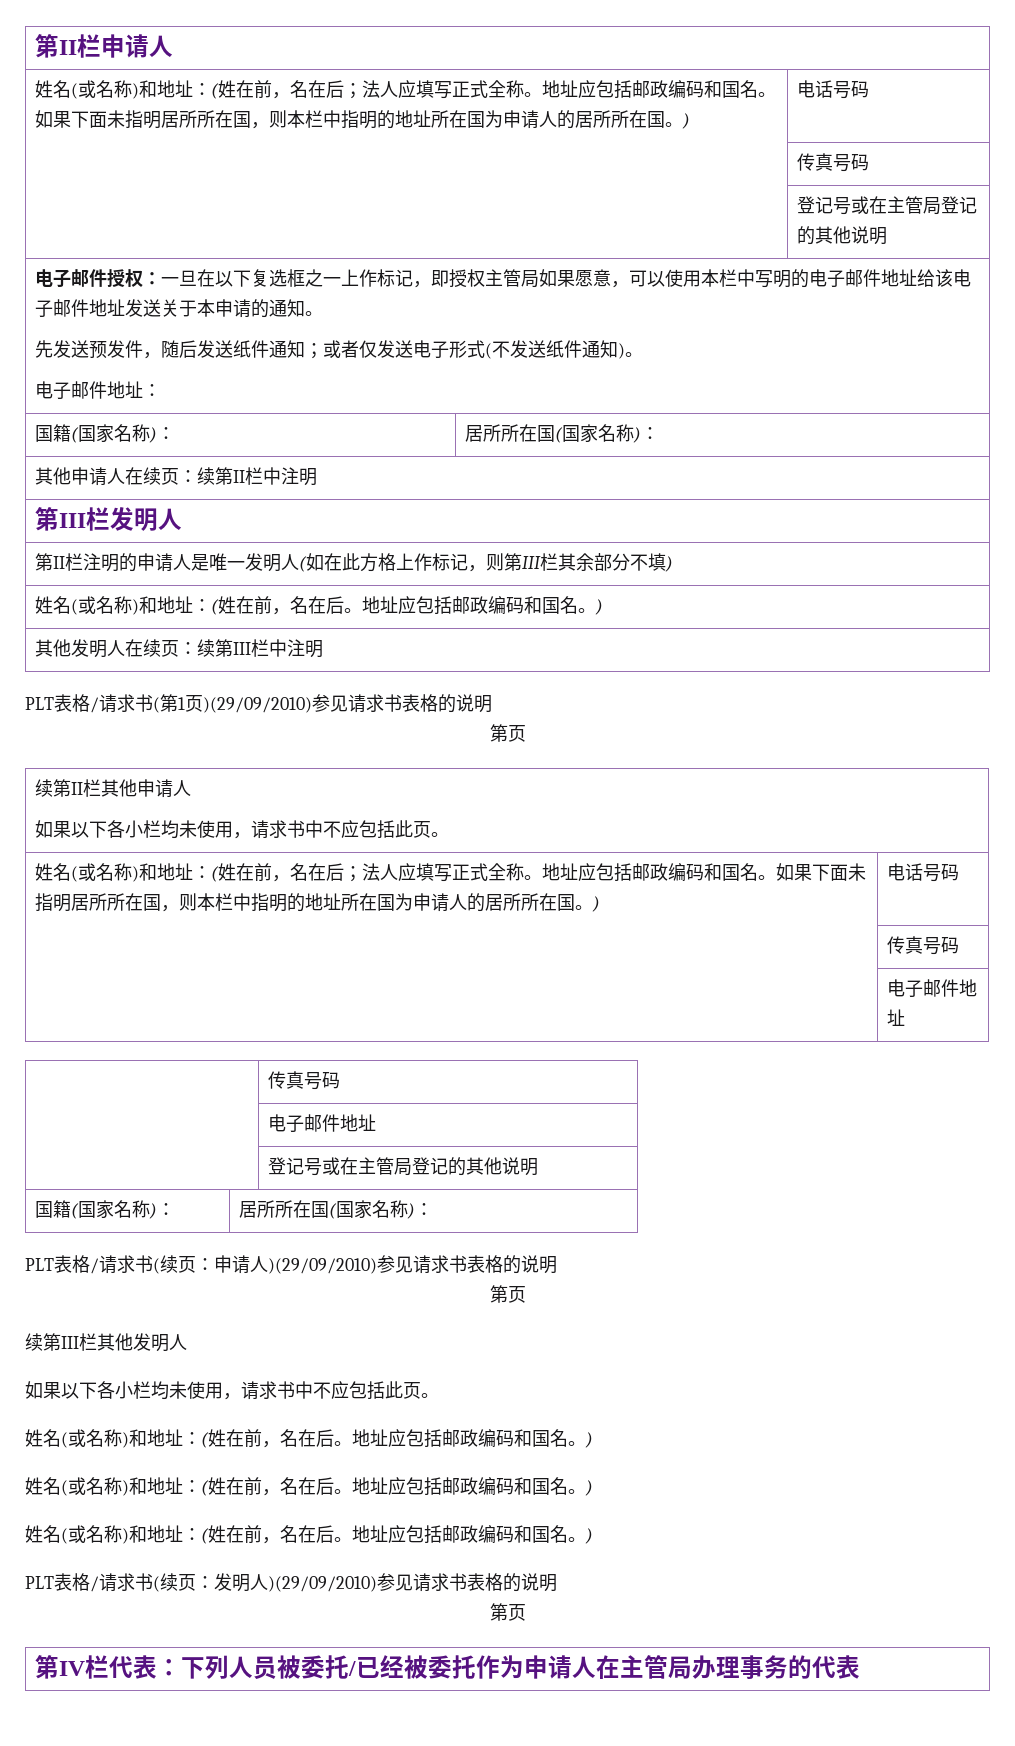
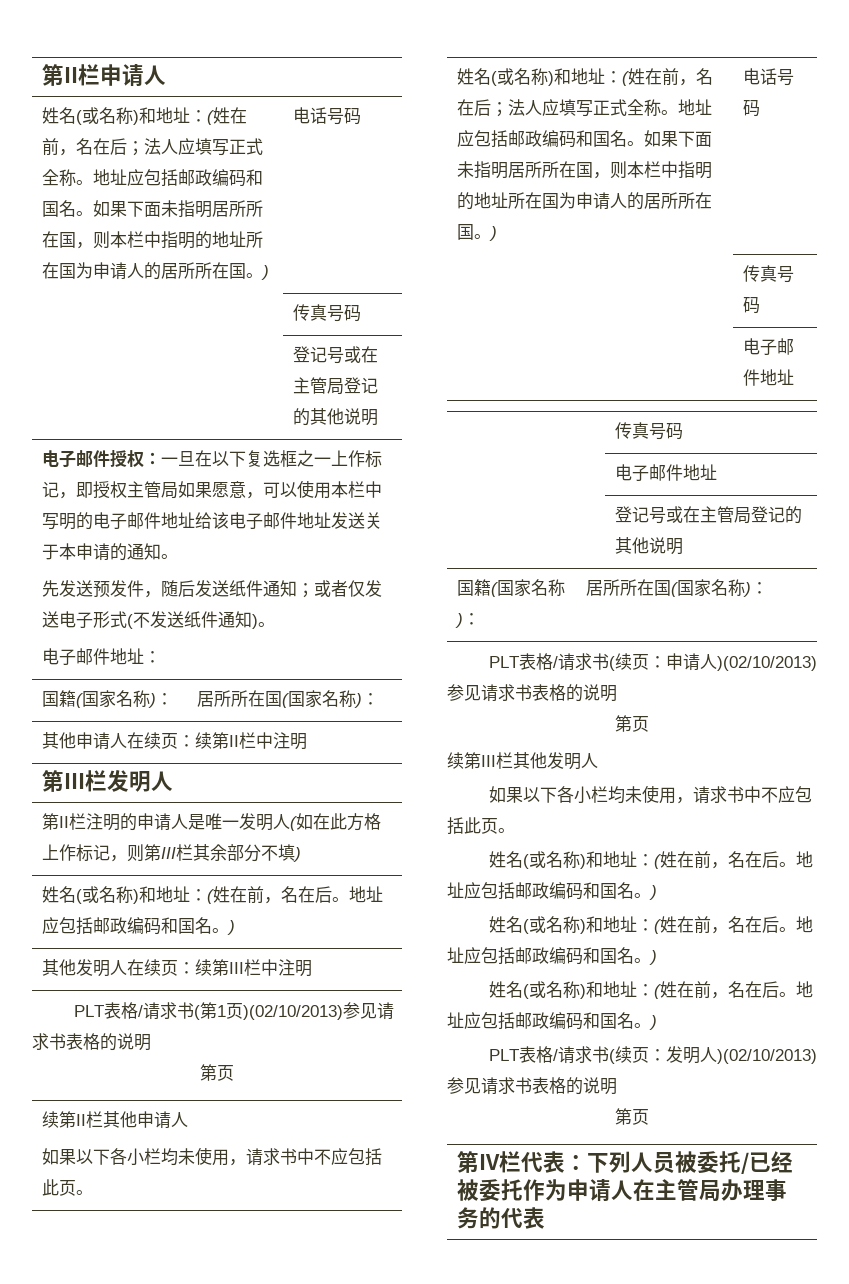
- PLT表格/请求书(第1页)(29/09/2010)参见请求书表格的说明
+ PLT表格/请求书(第1页)(02/10/2013)参见请求书表格的说明
- PLT表格/请求书(续页：申请人)(29/09/2010)参见请求书表格的说明
+ PLT表格/请求书(续页：申请人)(02/10/2013)参见请求书表格的说明
- PLT表格/请求书(续页：发明人)(29/09/2010)参见请求书表格的说明
+ PLT表格/请求书(续页：发明人)(02/10/2013)参见请求书表格的说明

